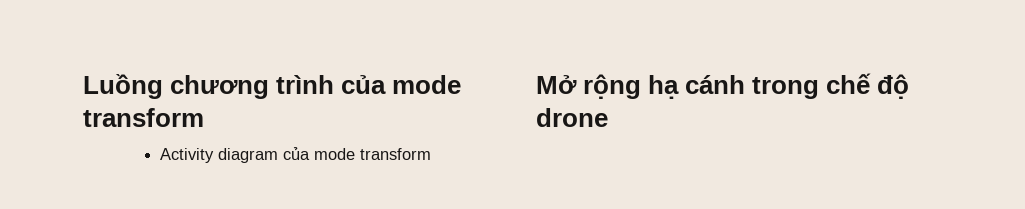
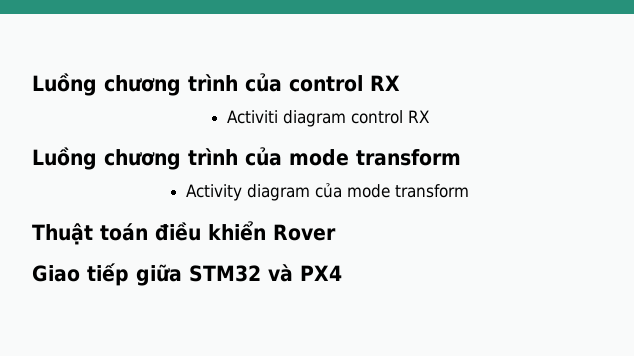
+ Luồng chương trình của control RX
+ Activiti diagram control RX
- Mở rộng hạ cánh trong chế độ drone
+ Thuật toán điều khiển Rover
+ Giao tiếp giữa STM32 và PX4

